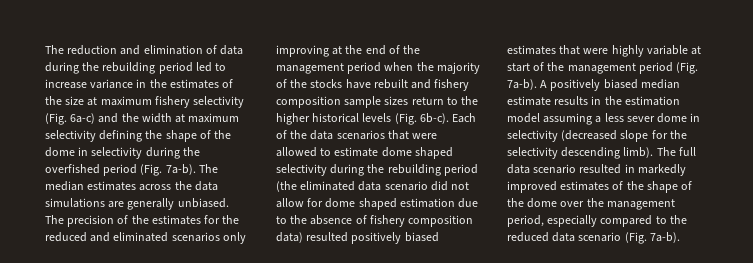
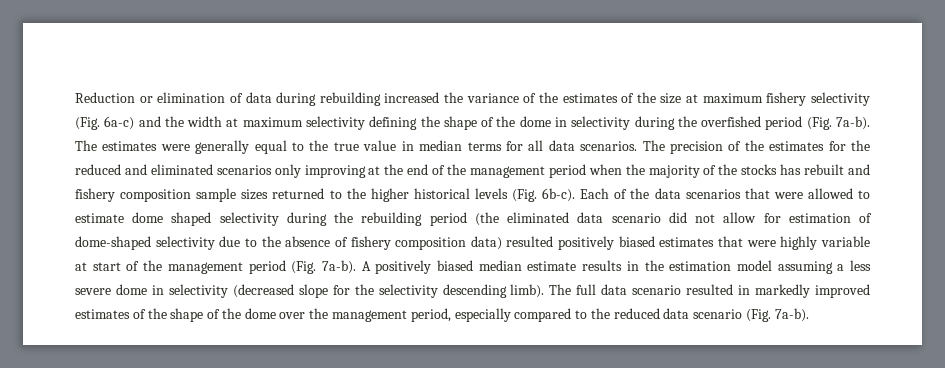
- The reduction and elimination of data during the rebuilding period led to increase variance in the estimates of the size at maximum fishery selectivity (Fig. 6a-c) and the width at maximum selectivity defining the shape of the dome in selectivity during the overfished period (Fig. 7a-b).
+ Reduction or elimination of data during rebuilding increased the variance of the estimates of the size at maximum fishery selectivity (Fig. 6a-c) and the width at maximum selectivity defining the shape of the dome in selectivity during the overfished period (Fig. 7a-b).
- The median estimates across the data simulations are generally unbiased.
+ The estimates were generally equal to the true value in median terms for all data scenarios.
- The precision of the estimates for the reduced and eliminated scenarios only improving at the end of the management period when the majority of the stocks have rebuilt and fishery composition sample sizes return to the higher historical levels (Fig. 6b-c).
+ The precision of the estimates for the reduced and eliminated scenarios only improving at the end of the management period when the majority of the stocks has rebuilt and fishery composition sample sizes returned to the higher historical levels (Fig. 6b-c).
- Each of the data scenarios that were allowed to estimate dome shaped selectivity during the rebuilding period (the eliminated data scenario did not allow for dome shaped estimation due to the absence of fishery composition data) resulted positively biased estimates that were highly variable at start of the management period (Fig. 7a-b).
+ Each of the data scenarios that were allowed to estimate dome shaped selectivity during the rebuilding period (the eliminated data scenario did not allow for estimation of dome-shaped selectivity due to the absence of fishery composition data) resulted positively biased estimates that were highly variable at start of the management period (Fig. 7a-b).
- A positively biased median estimate results in the estimation model assuming a less sever dome in selectivity (decreased slope for the selectivity descending limb).
+ A positively biased median estimate results in the estimation model assuming a less severe dome in selectivity (decreased slope for the selectivity descending limb).

